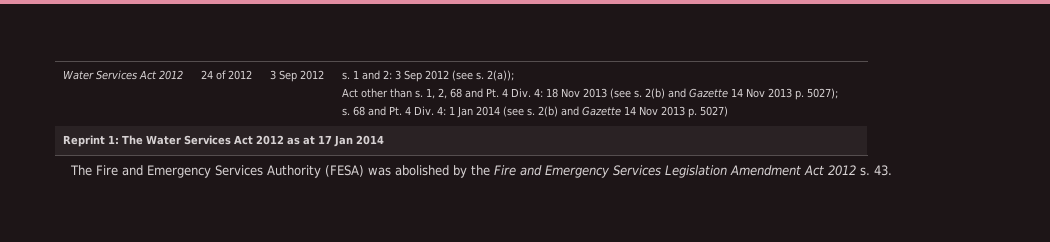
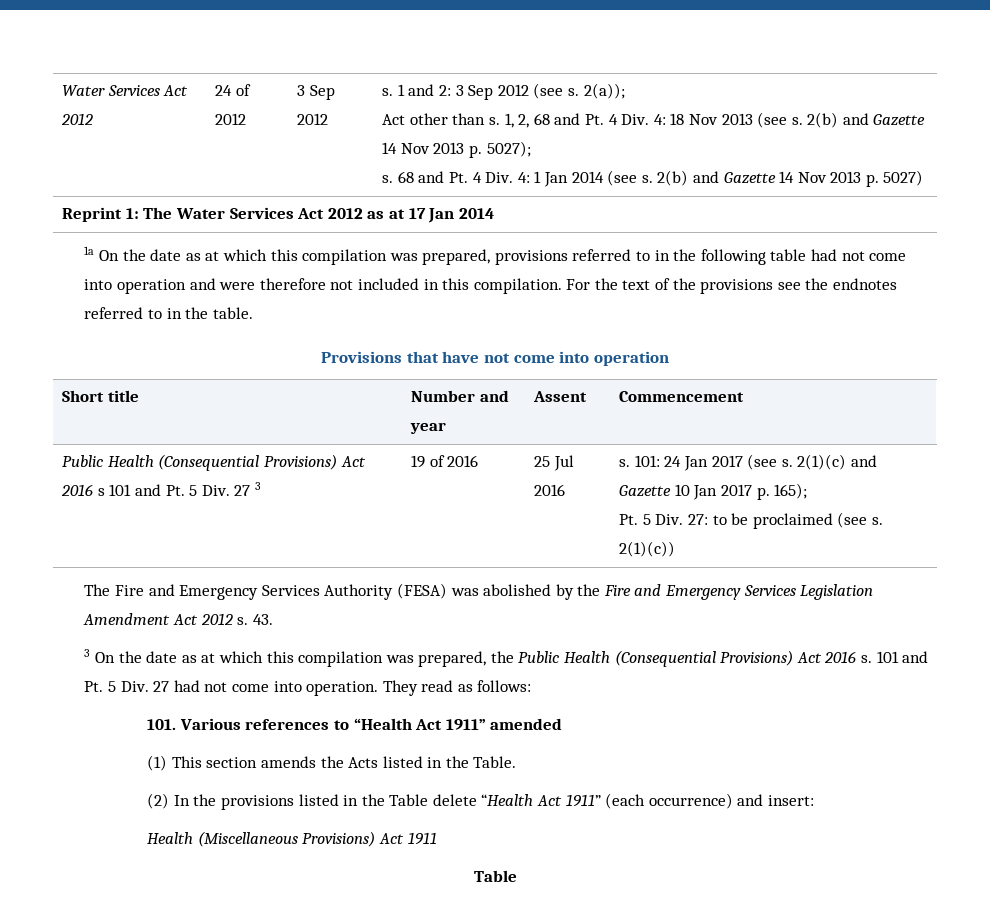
+ 1a On the date as at which this compilation was prepared, provisions referred to in the following table had not come into operation and were therefore not included in this compilation. For the text of the provisions see the endnotes referred to in the table.
+ Provisions that have not come into operation
+ Short title | Number and year | Assent | Commencement
+ Public Health (Consequential Provisions) Act 2016 s 101 and Pt. 5 Div. 27 3 | 19 of 2016 | 25 Jul 2016 | s. 101: 24 Jan 2017 (see s. 2(1)(c) and Gazette 10 Jan 2017 p. 165);
+ Pt. 5 Div. 27: to be proclaimed (see s. 2(1)(c))
+ 3 On the date as at which this compilation was prepared, the Public Health (Consequential Provisions) Act 2016 s. 101 and Pt. 5 Div. 27 had not come into operation. They read as follows:
+ 101. Various references to “Health Act 1911” amended
+ (1) This section amends the Acts listed in the Table.
+ (2) In the provisions listed in the Table delete “Health Act 1911” (each occurrence) and insert:
+ Health (Miscellaneous Provisions) Act 1911
+ Table

